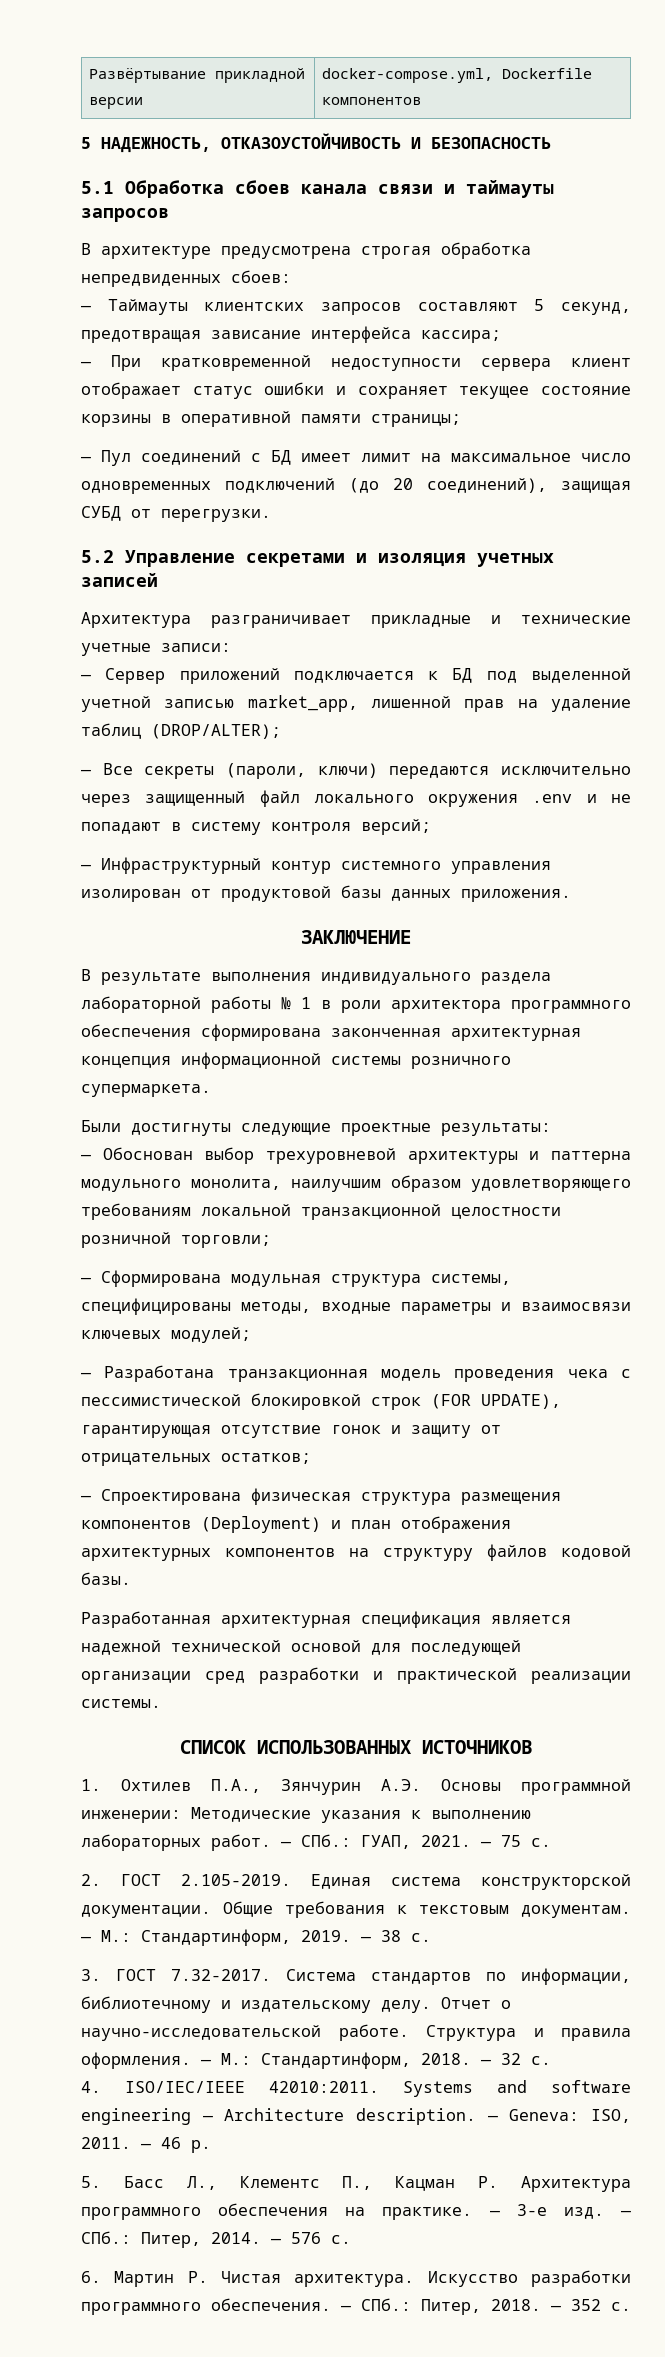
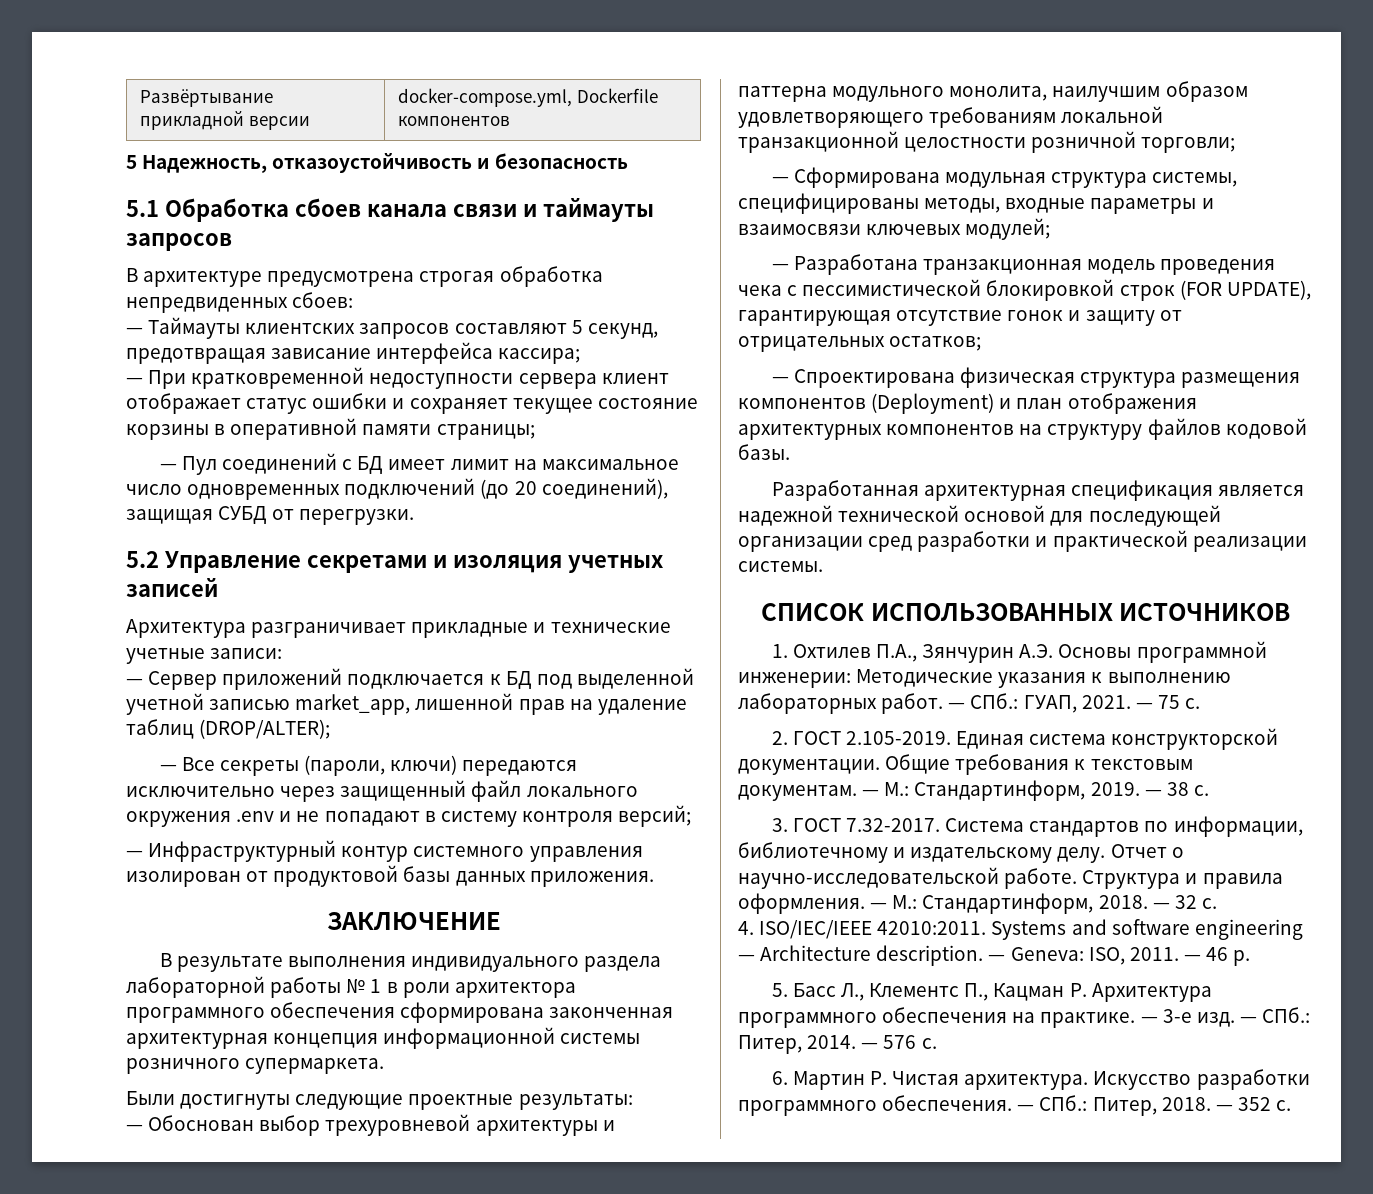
- 5 НАДЕЖНОСТЬ, ОТКАЗОУСТОЙЧИВОСТЬ И БЕЗОПАСНОСТЬ
+ 5 Надежность, отказоустойчивость и безопасность

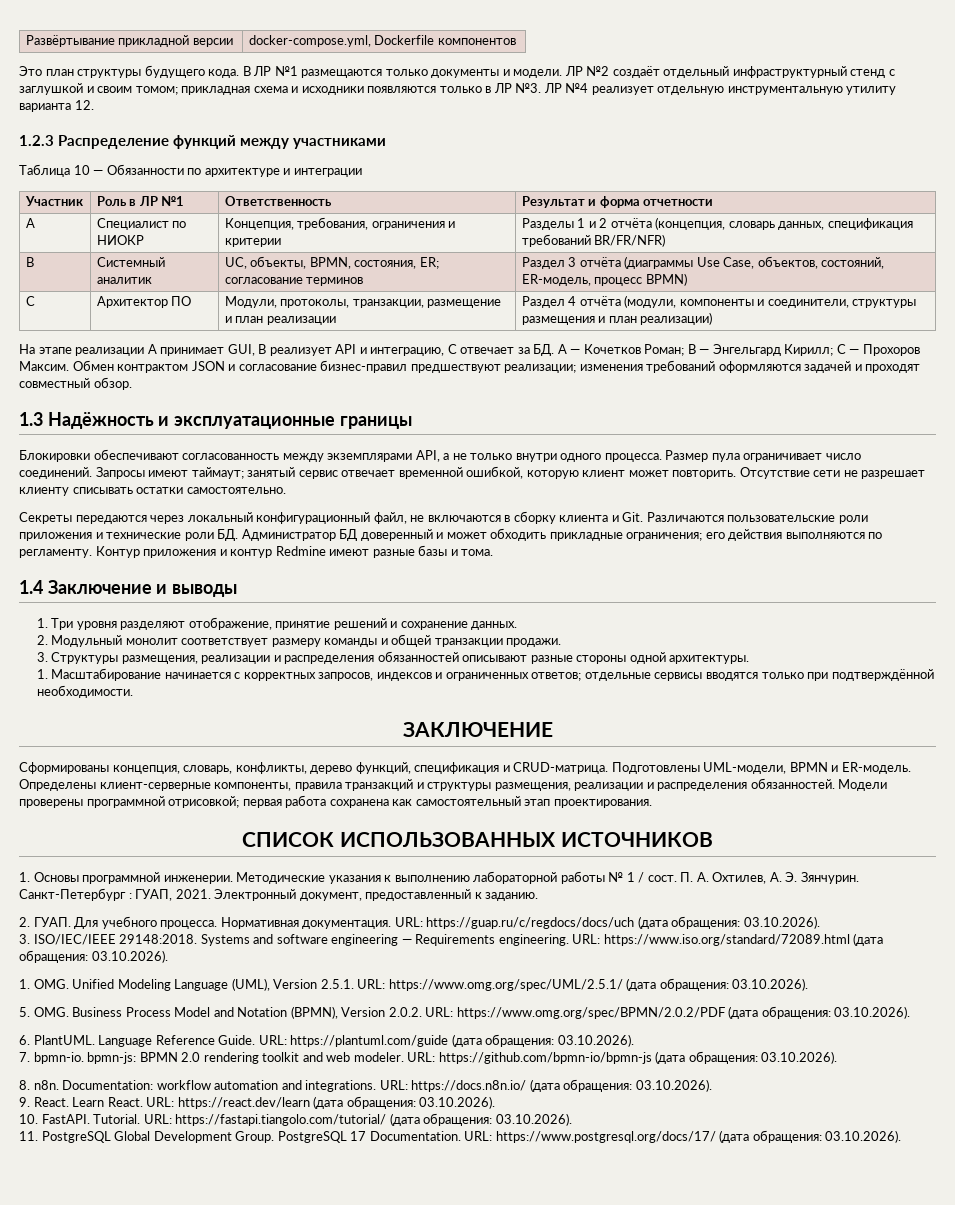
- 5 Надежность, отказоустойчивость и безопасность
- 5.1 Обработка сбоев канала связи и таймауты запросов
- В архитектуре предусмотрена строгая обработка непредвиденных сбоев:
- — Таймауты клиентских запросов составляют 5 секунд, предотвращая зависание интерфейса кассира;
- — При кратковременной недоступности сервера клиент отображает статус ошибки и сохраняет текущее состояние корзины в оперативной памяти страницы;
- — Пул соединений с БД имеет лимит на максимальное число одновременных подключений (до 20 соединений), защищая СУБД от перегрузки.
- 5.2 Управление секретами и изоляция учетных записей
- Архитектура разграничивает прикладные и технические учетные записи:
- — Сервер приложений подключается к БД под выделенной учетной записью market_app, лишенной прав на удаление таблиц (DROP/ALTER);
- — Все секреты (пароли, ключи) передаются исключительно через защищенный файл локального окружения .env и не попадают в систему контроля версий;
- — Инфраструктурный контур системного управления изолирован от продуктовой базы данных приложения.
+ Это план структуры будущего кода. В ЛР №1 размещаются только документы и модели. ЛР №2 создаёт отдельный инфраструктурный стенд с заглушкой и своим томом; прикладная схема и исходники появляются только в ЛР №3. ЛР №4 реализует отдельную инструментальную утилиту варианта 12.
+ 1.2.3 Распределение функций между участниками
+ Таблица 10 — Обязанности по архитектуре и интеграции
+ Участник | Роль в ЛР №1 | Ответственность | Результат и форма отчетности
+ A | Специалист по НИОКР | Концепция, требования, ограничения и критерии | Разделы 1 и 2 отчёта (концепция, словарь данных, спецификация требований BR/FR/NFR)
+ B | Системный аналитик | UC, объекты, BPMN, состояния, ER; согласование терминов | Раздел 3 отчёта (диаграммы Use Case, объектов, состояний, ER-модель, процесс BPMN)
+ C | Архитектор ПО | Модули, протоколы, транзакции, размещение и план реализации | Раздел 4 отчёта (модули, компоненты и соединители, структуры размещения и план реализации)
+ На этапе реализации A принимает GUI, B реализует API и интеграцию, C отвечает за БД. A — Кочетков Роман; B — Энгельгард Кирилл; C — Прохоров Максим. Обмен контрактом JSON и согласование бизнес-правил предшествуют реализации; изменения требований оформляются задачей и проходят совместный обзор.
+ 1.3 Надёжность и эксплуатационные границы
+ Блокировки обеспечивают согласованность между экземплярами API, а не только внутри одного процесса. Размер пула ограничивает число соединений. Запросы имеют таймаут; занятый сервис отвечает временной ошибкой, которую клиент может повторить. Отсутствие сети не разрешает клиенту списывать остатки самостоятельно.
+ Секреты передаются через локальный конфигурационный файл, не включаются в сборку клиента и Git. Различаются пользовательские роли приложения и технические роли БД. Администратор БД доверенный и может обходить прикладные ограничения; его действия выполняются по регламенту. Контур приложения и контур Redmine имеют разные базы и тома.
+ 1.4 Заключение и выводы
+ 1. Три уровня разделяют отображение, принятие решений и сохранение данных.
+ 2. Модульный монолит соответствует размеру команды и общей транзакции продажи.
+ 3. Структуры размещения, реализации и распределения обязанностей описывают разные стороны одной архитектуры.
+ 1. Масштабирование начинается с корректных запросов, индексов и ограниченных ответов; отдельные сервисы вводятся только при подтверждённой необходимости.
  ЗАКЛЮЧЕНИЕ
- В результате выполнения индивидуального раздела лабораторной работы № 1 в роли архитектора программного обеспечения сформирована законченная архитектурная концепция информационной системы розничного супермаркета.
- Были достигнуты следующие проектные результаты:
- — Обоснован выбор трехуровневой архитектуры и паттерна модульного монолита, наилучшим образом удовлетворяющего требованиям локальной транзакционной целостности розничной торговли;
- — Сформирована модульная структура системы, специфицированы методы, входные параметры и взаимосвязи ключевых модулей;
- — Разработана транзакционная модель проведения чека с пессимистической блокировкой строк (FOR UPDATE), гарантирующая отсутствие гонок и защиту от отрицательных остатков;
- — Спроектирована физическая структура размещения компонентов (Deployment) и план отображения архитектурных компонентов на структуру файлов кодовой базы.
- Разработанная архитектурная спецификация является надежной технической основой для последующей организации сред разработки и практической реализации системы.
+ Сформированы концепция, словарь, конфликты, дерево функций, спецификация и CRUD-матрица. Подготовлены UML-модели, BPMN и ER-модель. Определены клиент-серверные компоненты, правила транзакций и структуры размещения, реализации и распределения обязанностей. Модели проверены программной отрисовкой; первая работа сохранена как самостоятельный этап проектирования.
- 1. Охтилев П.А., Зянчурин А.Э. Основы программной инженерии: Методические указания к выполнению лабораторных работ. — СПб.: ГУАП, 2021. — 75 с.
- 2. ГОСТ 2.105-2019. Единая система конструкторской документации. Общие требования к текстовым документам. — М.: Стандартинформ, 2019. — 38 с.
- 3. ГОСТ 7.32-2017. Система стандартов по информации, библиотечному и издательскому делу. Отчет о научно-исследовательской работе. Структура и правила оформления. — М.: Стандартинформ, 2018. — 32 с.
- 4. ISO/IEC/IEEE 42010:2011.
+ 1. Основы программной инженерии. Методические указания к выполнению лабораторной работы № 1 / сост. П. А. Охтилев, А. Э. Зянчурин. Санкт-Петербург : ГУАП, 2021. Электронный документ, предоставленный к заданию.
+ 2. ГУАП. Для учебного процесса. Нормативная документация. URL: https://guap.ru/c/regdocs/docs/uch (дата обращения: 03.10.2026).
+ 3. ISO/IEC/IEEE 29148:2018.
- Systems and software engineering — Architecture description. — Geneva: ISO, 2011. — 46 p.
- 5. Басс Л., Клементс П., Кацман Р. Архитектура программного обеспечения на практике. — 3-е изд. — СПб.: Питер, 2014. — 576 с.
- 6. Мартин Р. Чистая архитектура. Искусство разработки программного обеспечения. — СПб.: Питер, 2018. — 352 с.
+ Systems and software engineering — Requirements engineering. URL: https://www.iso.org/standard/72089.html (дата обращения: 03.10.2026).
+ 1. OMG. Unified Modeling Language (UML), Version 2.5.1. URL: https://www.omg.org/spec/UML/2.5.1/ (дата обращения: 03.10.2026).
+ 5. OMG. Business Process Model and Notation (BPMN), Version 2.0.2. URL: https://www.omg.org/spec/BPMN/2.0.2/PDF (дата обращения: 03.10.2026).
+ 6. PlantUML. Language Reference Guide. URL: https://plantuml.com/guide (дата обращения: 03.10.2026).
+ 7. bpmn-io. bpmn-js: BPMN 2.0 rendering toolkit and web modeler. URL: https://github.com/bpmn-io/bpmn-js (дата обращения: 03.10.2026).
+ 8. n8n. Documentation: workflow automation and integrations. URL: https://docs.n8n.io/ (дата обращения: 03.10.2026).
+ 9. React. Learn React. URL: https://react.dev/learn (дата обращения: 03.10.2026).
+ 10. FastAPI. Tutorial. URL: https://fastapi.tiangolo.com/tutorial/ (дата обращения: 03.10.2026).
+ 11. PostgreSQL Global Development Group. PostgreSQL 17 Documentation. URL: https://www.postgresql.org/docs/17/ (дата обращения: 03.10.2026).

